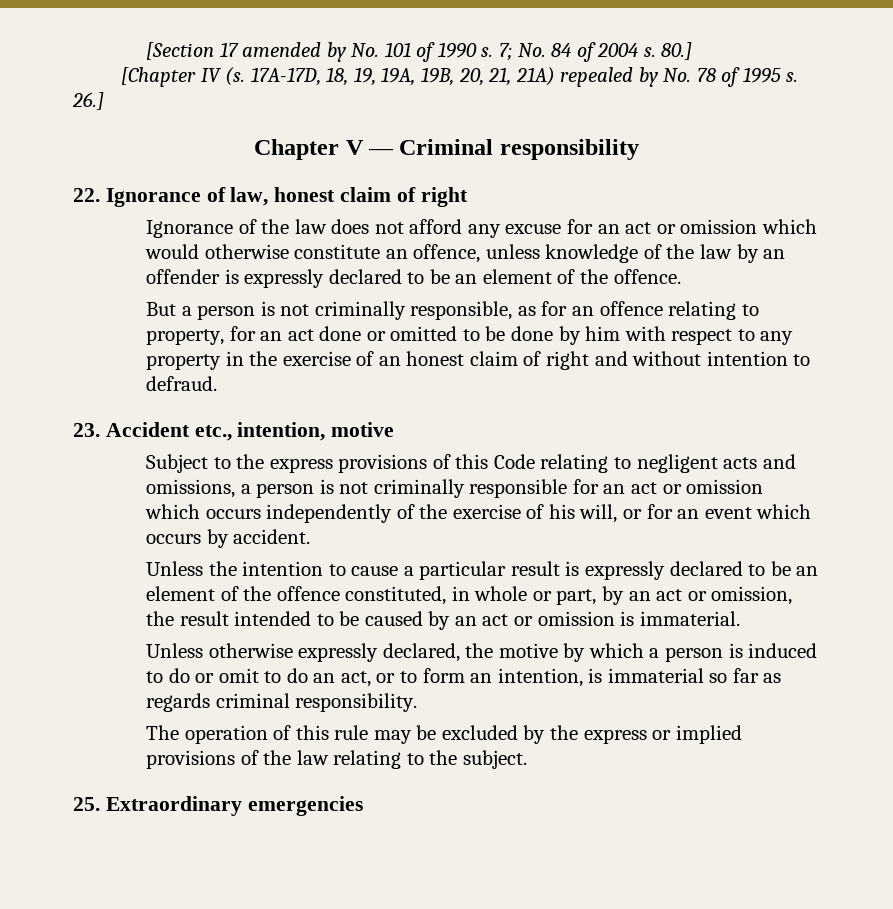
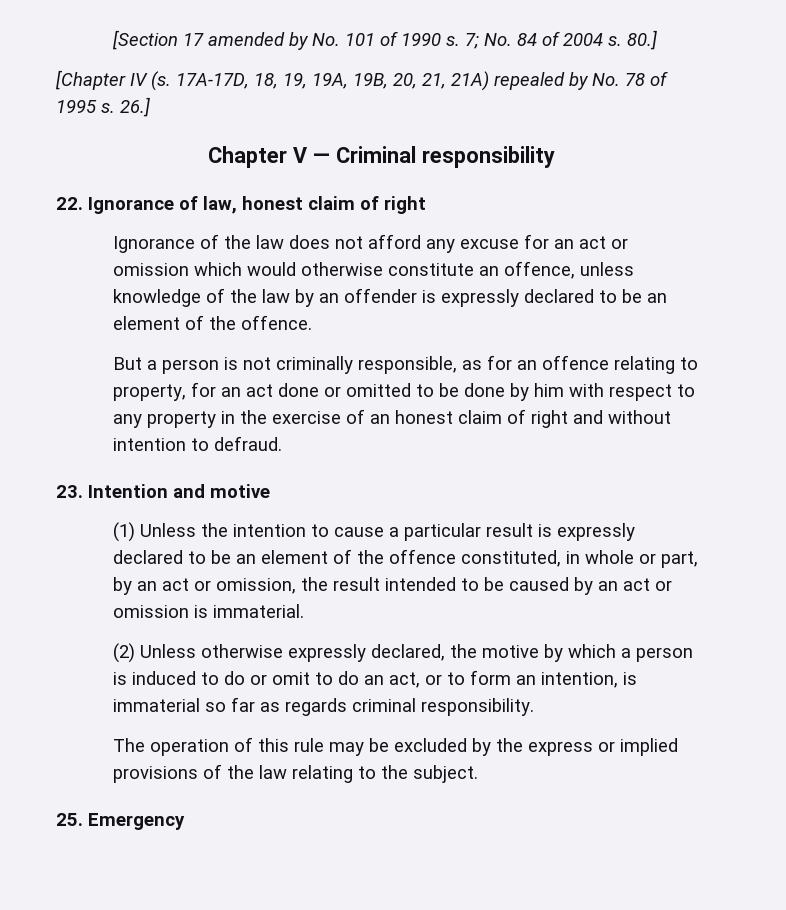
- 23. Accident etc., intention, motive
- Subject to the express provisions of this Code relating to negligent acts and omissions, a person is not criminally responsible for an act or omission which occurs independently of the exercise of his will, or for an event which occurs by accident.
- Unless the intention to cause a particular result is expressly declared to be an element of the offence constituted, in whole or part, by an act or omission, the result intended to be caused by an act or omission is immaterial.
+ 23. Intention and motive
+ (1) Unless the intention to cause a particular result is expressly declared to be an element of the offence constituted, in whole or part, by an act or omission, the result intended to be caused by an act or omission is immaterial.
- Unless otherwise expressly declared, the motive by which a person is induced to do or omit to do an act, or to form an intention, is immaterial so far as regards criminal responsibility.
+ (2) Unless otherwise expressly declared, the motive by which a person is induced to do or omit to do an act, or to form an intention, is immaterial so far as regards criminal responsibility.
- 25. Extraordinary emergencies
+ 25. Emergency

